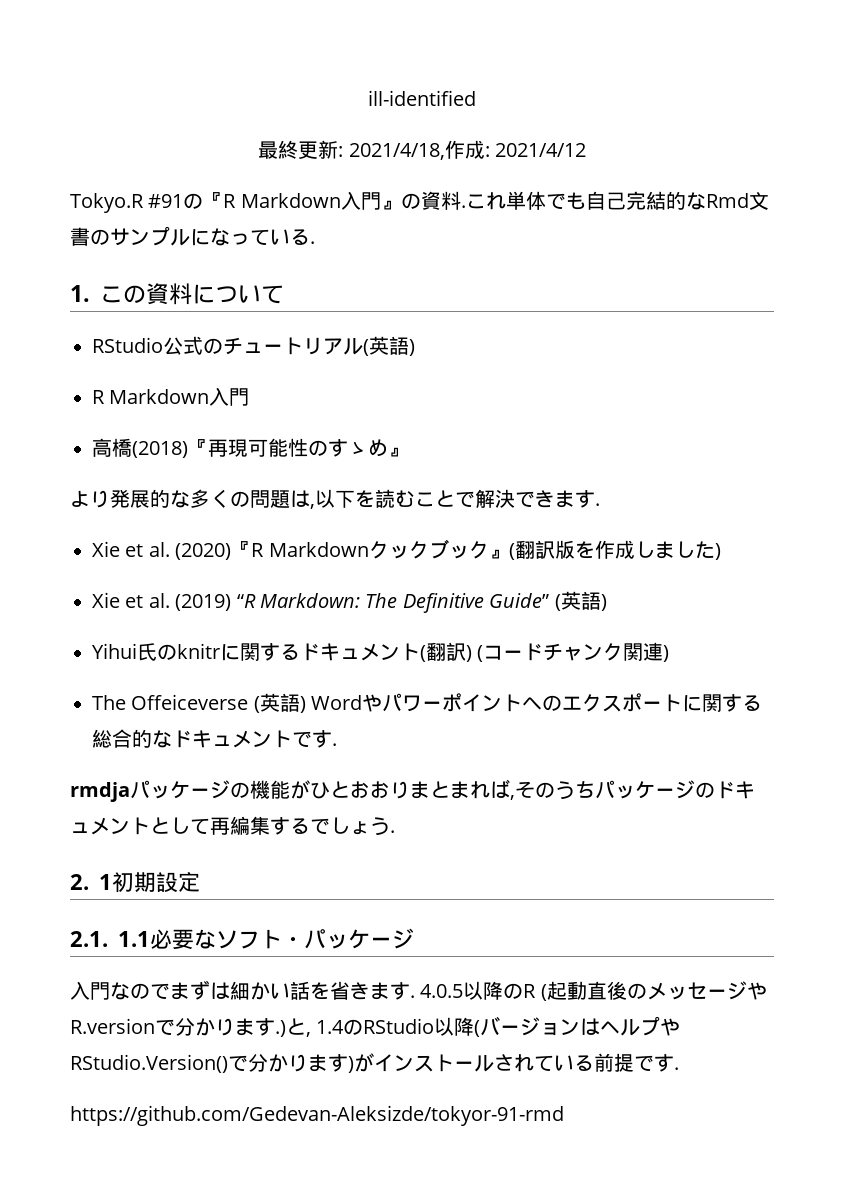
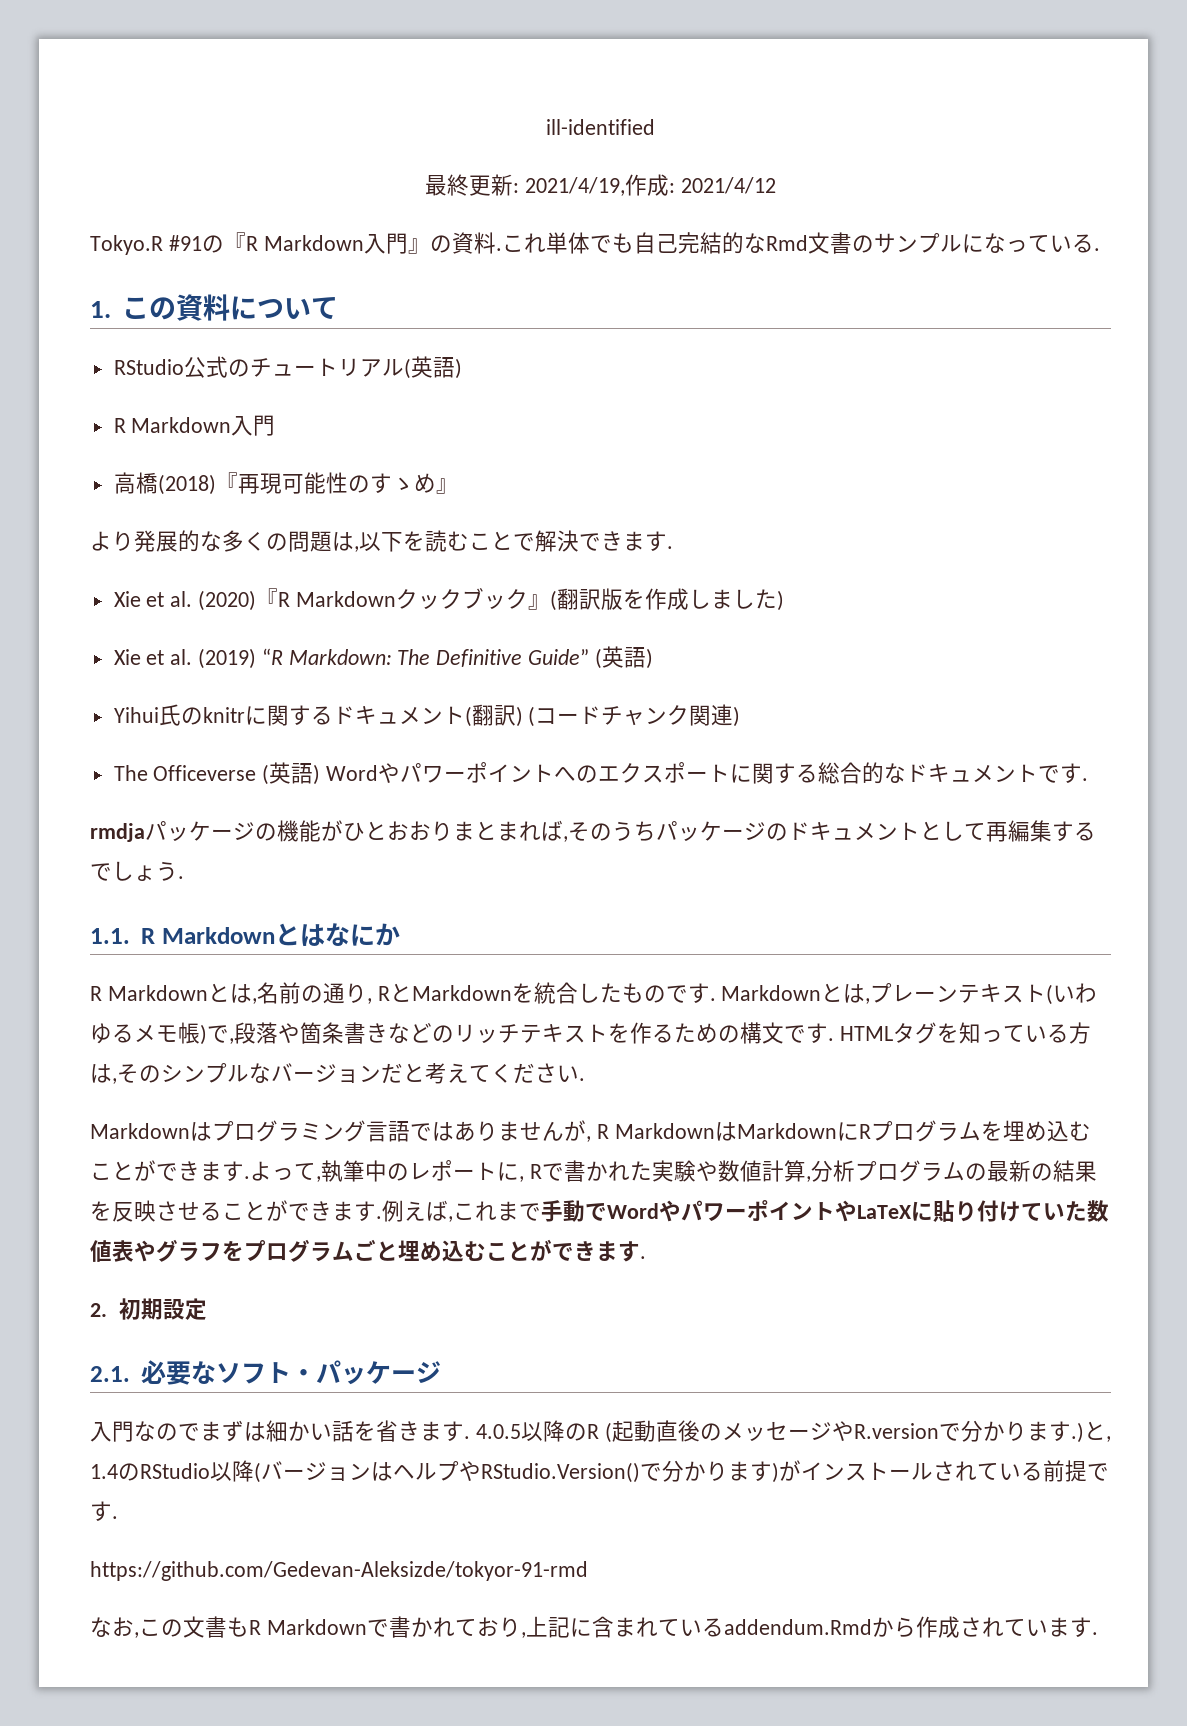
- 最終更新: 2021/4/18,作成: 2021/4/12
+ 最終更新: 2021/4/19,作成: 2021/4/12
- The Offeiceverse (英語) Wordやパワーポイントへのエクスポートに関する総合的なドキュメントです.
+ The Officeverse (英語) Wordやパワーポイントへのエクスポートに関する総合的なドキュメントです.
- 2. 1初期設定
+ 1.1. R Markdownとはなにか
+ R Markdownとは,名前の通り, RとMarkdownを統合したものです. Markdownとは,プレーンテキスト(いわゆるメモ帳)で,段落や箇条書きなどのリッチテキストを作るための構文です. HTMLタグを知っている方は,そのシンプルなバージョンだと考えてください.
+ Markdownはプログラミング言語ではありませんが, R MarkdownはMarkdownにRプログラムを埋め込むことができます.よって,執筆中のレポートに, Rで書かれた実験や数値計算,分析プログラムの最新の結果を反映させることができます.例えば,これまで手動でWordやパワーポイントやLaTeXに貼り付けていた数値表やグラフをプログラムごと埋め込むことができます.
+ 2.初期設定
- 2.1. 1.1必要なソフト・パッケージ
+ 2.1.必要なソフト・パッケージ
+ なお,この文書もR Markdownで書かれており,上記に含まれているaddendum.Rmdから作成されています.

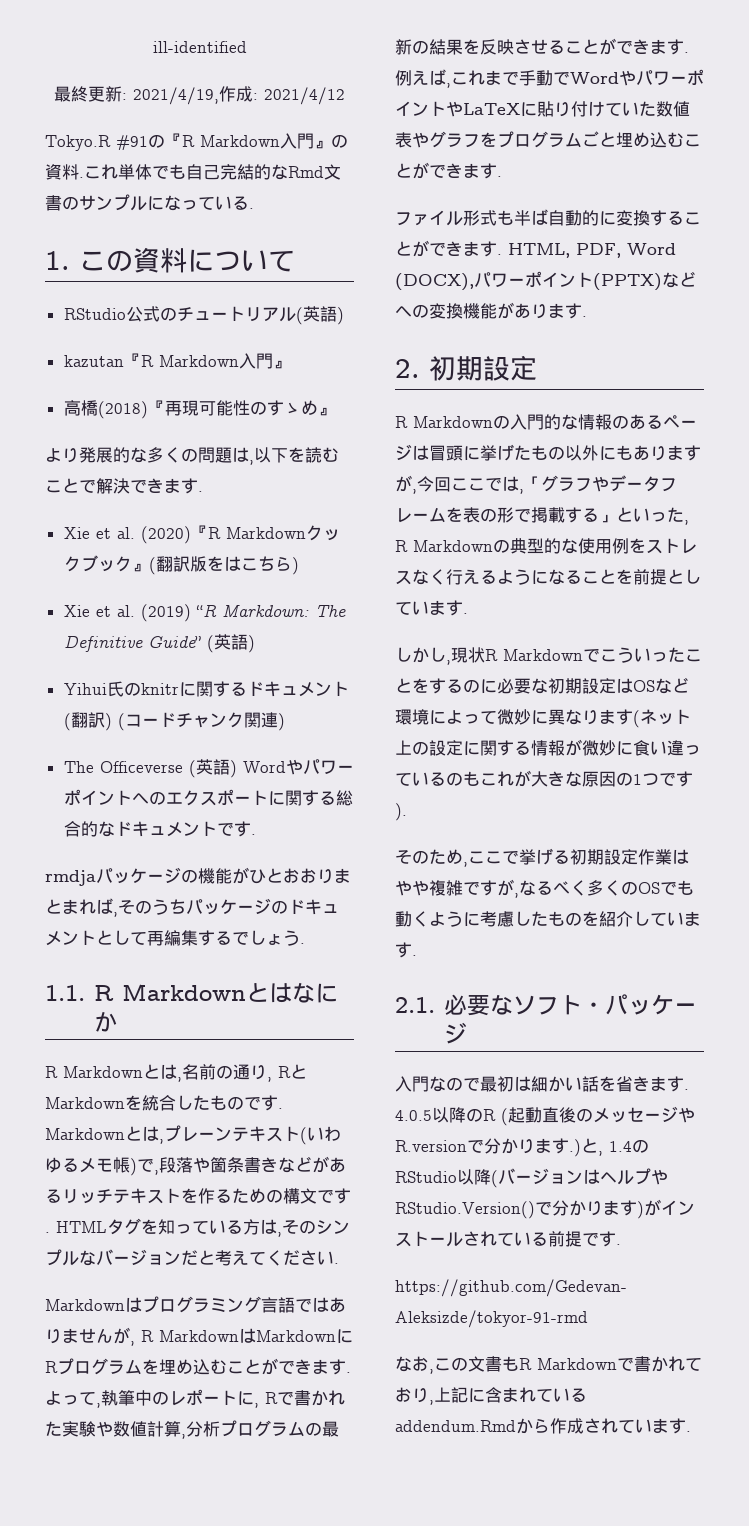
  RStudio公式のチュートリアル(英語)
- R Markdown入門
+ kazutan『R Markdown入門』
- Xie et al. (2020)『R Markdownクックブック』(翻訳版を作成しました)
+ Xie et al. (2020)『R Markdownクックブック』(翻訳版をはこちら)
- Markdownとは,プレーンテキスト(いわゆるメモ帳)で,段落や箇条書きなどのリッチテキストを作るための構文です.
+ Markdownとは,プレーンテキスト(いわゆるメモ帳)で,段落や箇条書きなどがあるリッチテキストを作るための構文です.
+ ファイル形式も半ば自動的に変換することができます. HTML, PDF, Word (DOCX),パワーポイント(PPTX)などへの変換機能があります.
  2.初期設定
+ R Markdownの入門的な情報のあるページは冒頭に挙げたもの以外にもありますが,今回ここでは,「グラフやデータフレームを表の形で掲載する」といった, R Markdownの典型的な使用例をストレスなく行えるようになることを前提としています.
+ しかし,現状R Markdownでこういったことをするのに必要な初期設定はOSなど環境によって微妙に異なります(ネット上の設定に関する情報が微妙に食い違っているのもこれが大きな原因の1つです).
+ そのため,ここで挙げる初期設定作業はやや複雑ですが,なるべく多くのOSでも動くように考慮したものを紹介しています.
- 入門なのでまずは細かい話を省きます.
+ 入門なので最初は細かい話を省きます.

